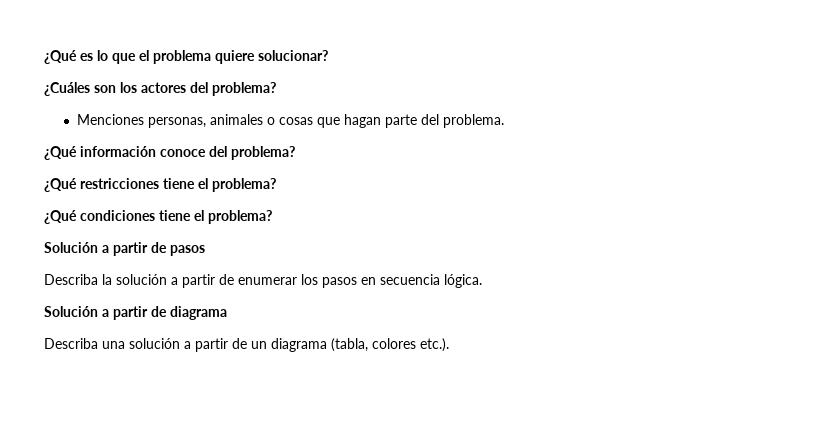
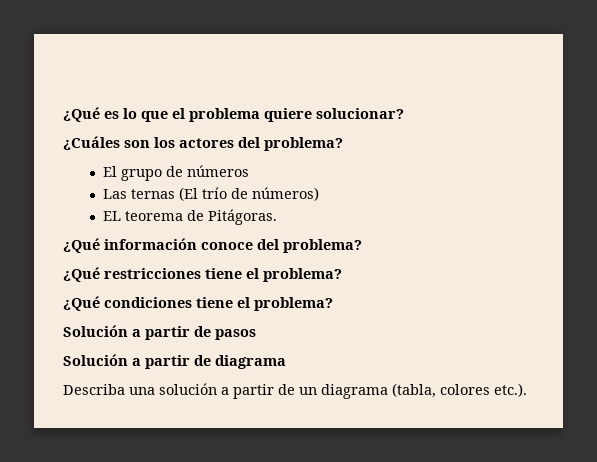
- Menciones personas, animales o cosas que hagan parte del problema.
+ El grupo de números
+ Las ternas (El trío de números)
+ EL teorema de Pitágoras.
- Describa la solución a partir de enumerar los pasos en secuencia lógica.

